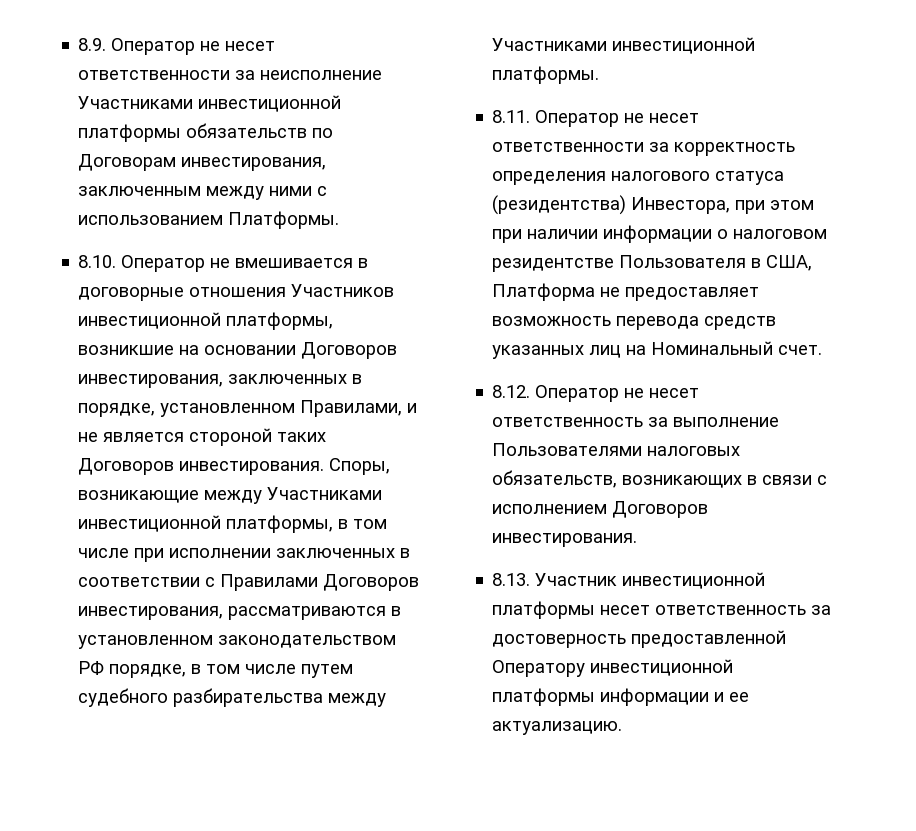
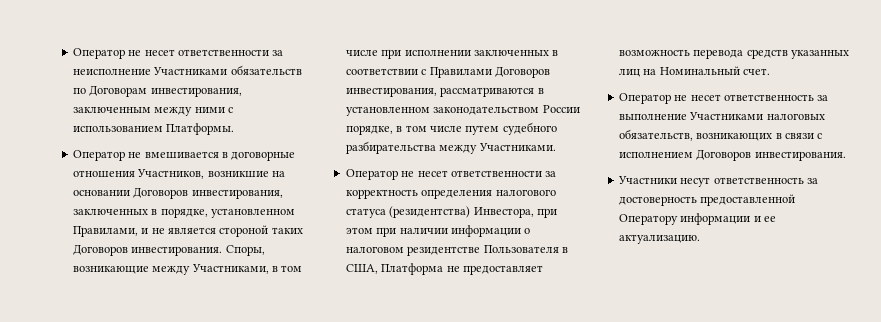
- 8.9. Оператор не несет ответственности за неисполнение Участниками инвестиционной платформы обязательств по Договорам инвестирования, заключенным между ними с использованием Платформы.
+ Оператор не несет ответственности за неисполнение Участниками обязательств по Договорам инвестирования, заключенным между ними с использованием Платформы.
- 8.10. Оператор не вмешивается в договорные отношения Участников инвестиционной платформы, возникшие на основании Договоров инвестирования, заключенных в порядке, установленном Правилами, и не является стороной таких Договоров инвестирования.
+ Оператор не вмешивается в договорные отношения Участников, возникшие на основании Договоров инвестирования, заключенных в порядке, установленном Правилами, и не является стороной таких Договоров инвестирования.
- Споры, возникающие между Участниками инвестиционной платформы, в том числе при исполнении заключенных в соответствии с Правилами Договоров инвестирования, рассматриваются в установленном законодательством РФ порядке, в том числе путем судебного разбирательства между Участниками инвестиционной платформы.
- 8.11. Оператор не несет ответственности за корректность определения налогового статуса (резидентства) Инвестора, при этом при наличии информации о налоговом резидентстве Пользователя в США, Платформа не предоставляет возможность перевода средств указанных лиц на Номинальный счет.
+ Споры, возникающие между Участниками, в том числе при исполнении заключенных в соответствии с Правилами Договоров инвестирования, рассматриваются в установленном законодательством России порядке, в том числе путем судебного разбирательства между Участниками.
+ Оператор не несет ответственности за корректность определения налогового статуса (резидентства) Инвестора, при этом при наличии информации о налоговом резидентстве Пользователя в США, Платформа не предоставляет возможность перевода средств указанных лиц на Номинальный счет.
- 8.12. Оператор не несет ответственность за выполнение Пользователями налоговых обязательств, возникающих в связи с исполнением Договоров инвестирования.
+ Оператор не несет ответственность за выполнение Участниками налоговых обязательств, возникающих в связи с исполнением Договоров инвестирования.
- 8.13. Участник инвестиционной платформы несет ответственность за достоверность предоставленной Оператору инвестиционной платформы информации и ее актуализацию.
+ Участники несут ответственность за достоверность предоставленной Оператору информации и ее актуализацию.

